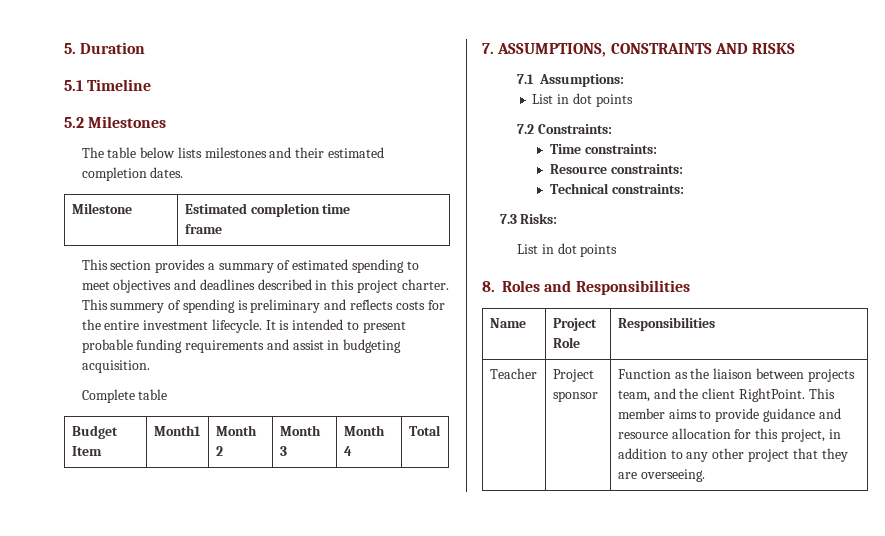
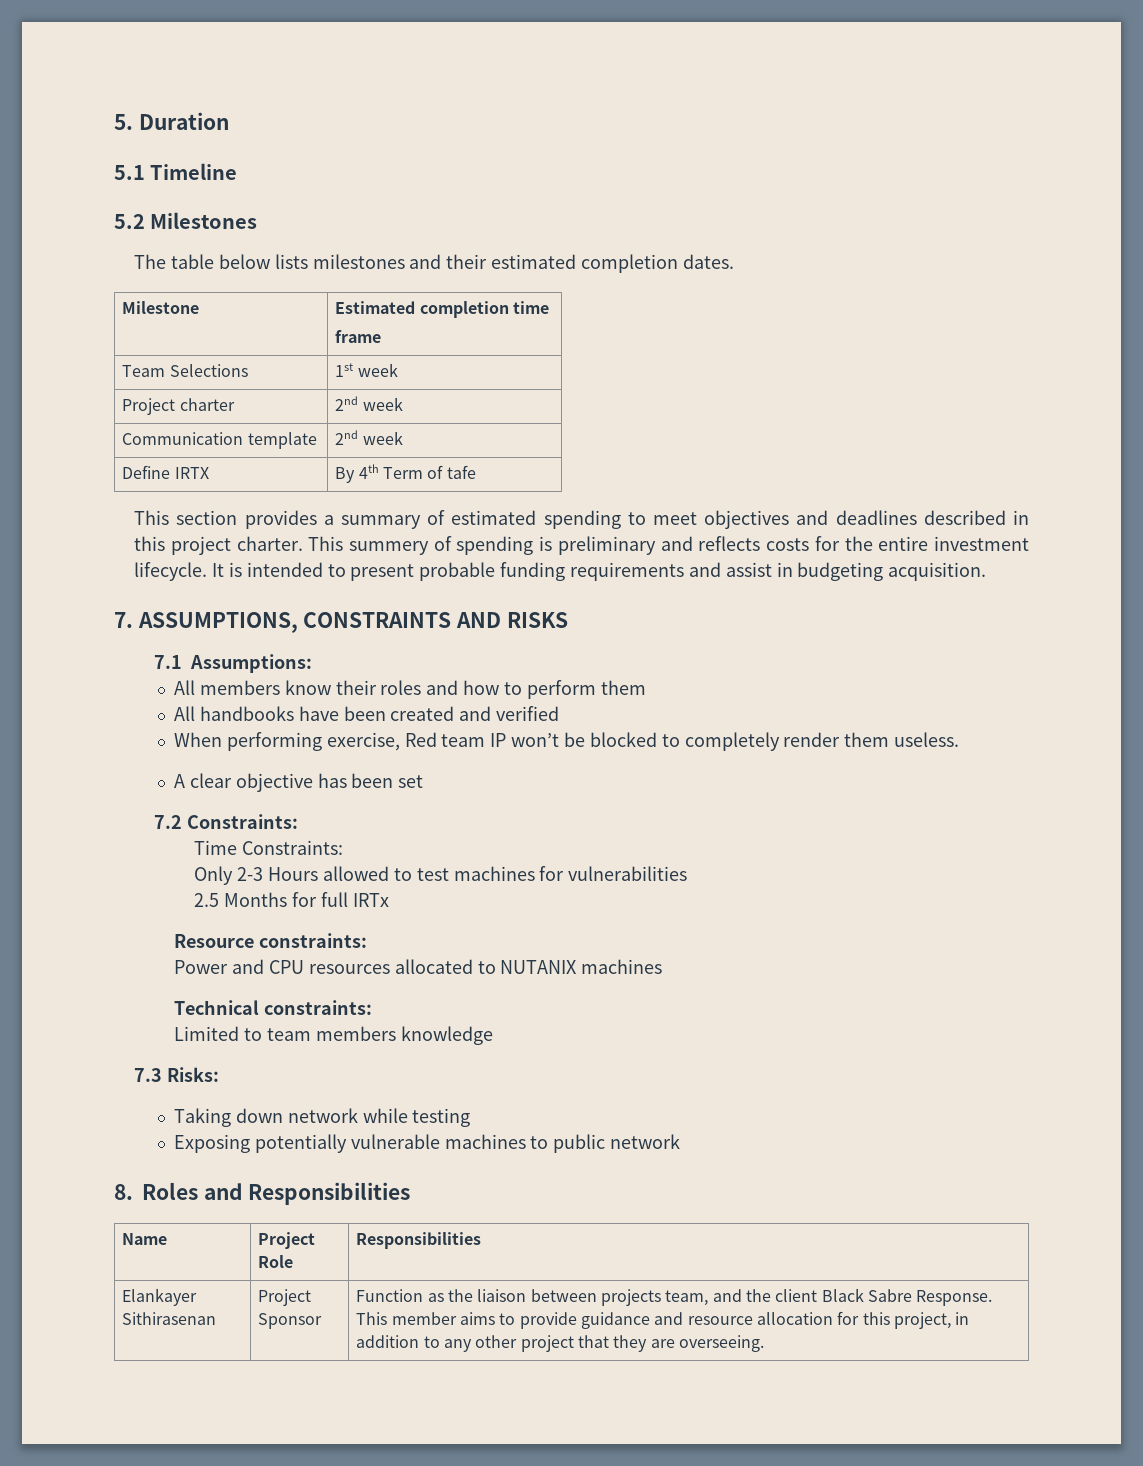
+ Team Selections | 1st week
+ Project charter | 2nd week
+ Communication template | 2nd week
+ Define IRTX | By 4th Term of tafe
- Complete table
- Budget Item | Month1 | Month 2 | Month 3 | Month 4 | Total
  7.1 Assumptions:
- List in dot points
+ All members know their roles and how to perform them
+ All handbooks have been created and verified
+ When performing exercise, Red team IP won’t be blocked to completely render them useless.
+ A clear objective has been set
  7.2 Constraints:
- Time constraints:
+ Time Constraints:
+ Only 2-3 Hours allowed to test machines for vulnerabilities
+ 2.5 Months for full IRTx
  Resource constraints:
+ Power and CPU resources allocated to NUTANIX machines
  Technical constraints:
+ Limited to team members knowledge
  7.3 Risks:
- List in dot points
+ Taking down network while testing
+ Exposing potentially vulnerable machines to public network
- Teacher | Project sponsor | Function as the liaison between projects team, and the client RightPoint. This member aims to provide guidance and resource allocation for this project, in addition to any other project that they are overseeing.
+ Elankayer Sithirasenan | Project Sponsor | Function as the liaison between projects team, and the client Black Sabre Response. This member aims to provide guidance and resource allocation for this project, in addition to any other project that they are overseeing.

